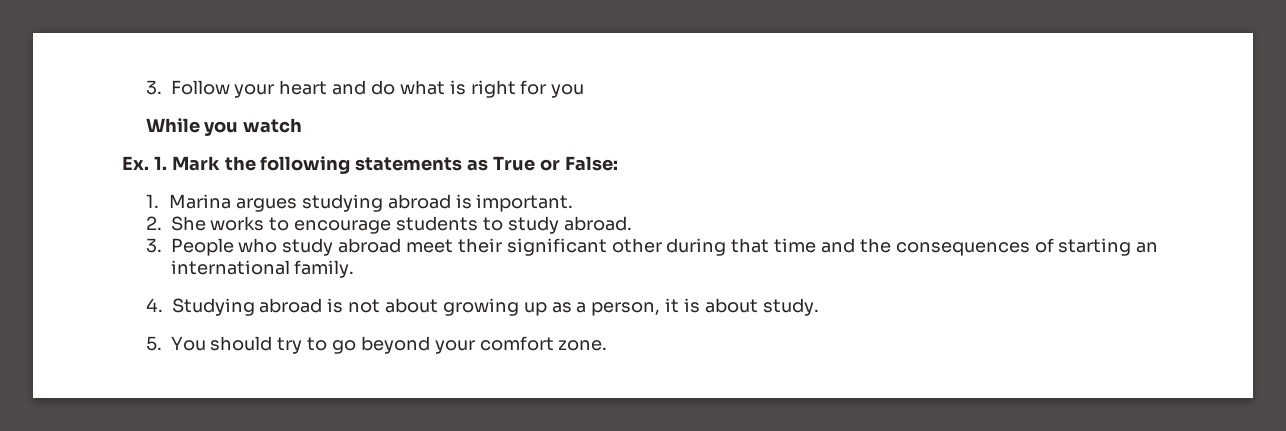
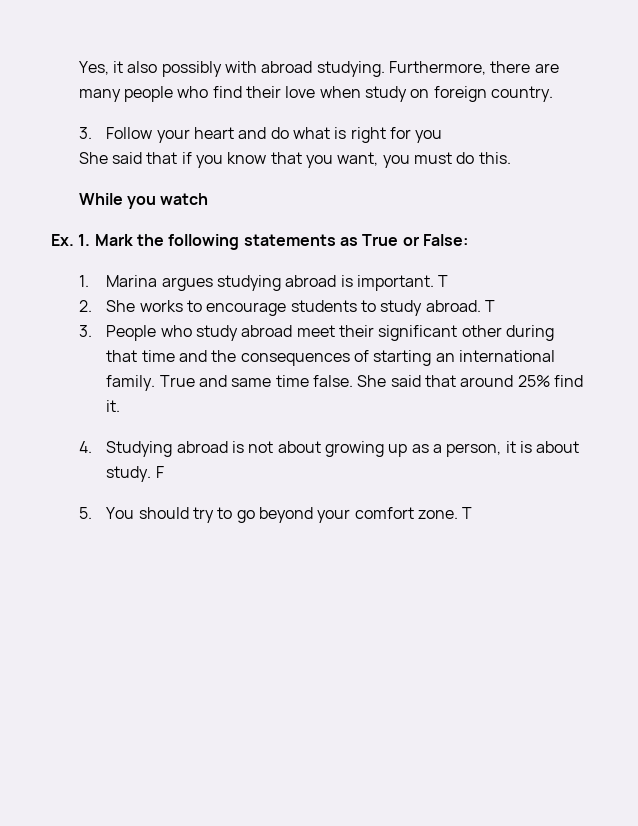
+ Yes, it also possibly with abroad studying. Furthermore, there are many people who find their love when study on foreign country.
+ She said that if you know that you want, you must do this.
- 1. Marina argues studying abroad is important.
+ 1. Marina argues studying abroad is important. T
- 2. She works to encourage students to study abroad.
+ 2. She works to encourage students to study abroad. T
+ True and same time false. She said that around 25% find it.
+ F
- 5. You should try to go beyond your comfort zone.
+ 5. You should try to go beyond your comfort zone. T

